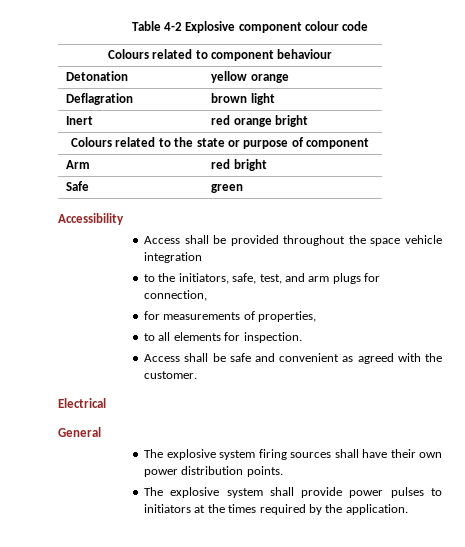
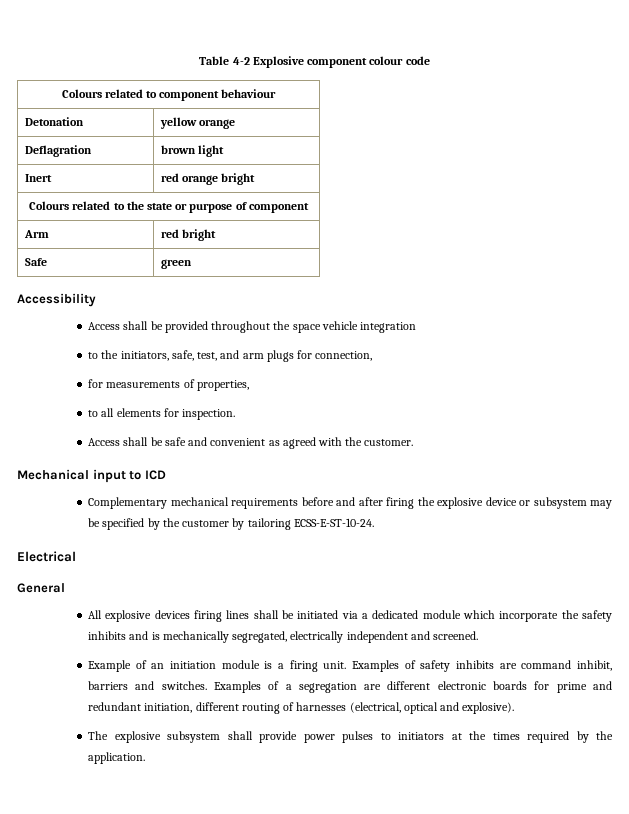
+ Mechanical input to ICD
+ Complementary mechanical requirements before and after firing the explosive device or subsystem may be specified by the customer by tailoring ECSS-E-ST-10-24.
  Electrical
  General
- The explosive system firing sources shall have their own power distribution points.
- The explosive system shall provide power pulses to initiators at the times required by the application.
+ All explosive devices firing lines shall be initiated via a dedicated module which incorporate the safety inhibits and is mechanically segregated, electrically independent and screened.
+ Example of an initiation module is a firing unit. Examples of safety inhibits are command inhibit, barriers and switches. Examples of a segregation are different electronic boards for prime and redundant initiation, different routing of harnesses (electrical, optical and explosive).
+ The explosive subsystem shall provide power pulses to initiators at the times required by the application.

